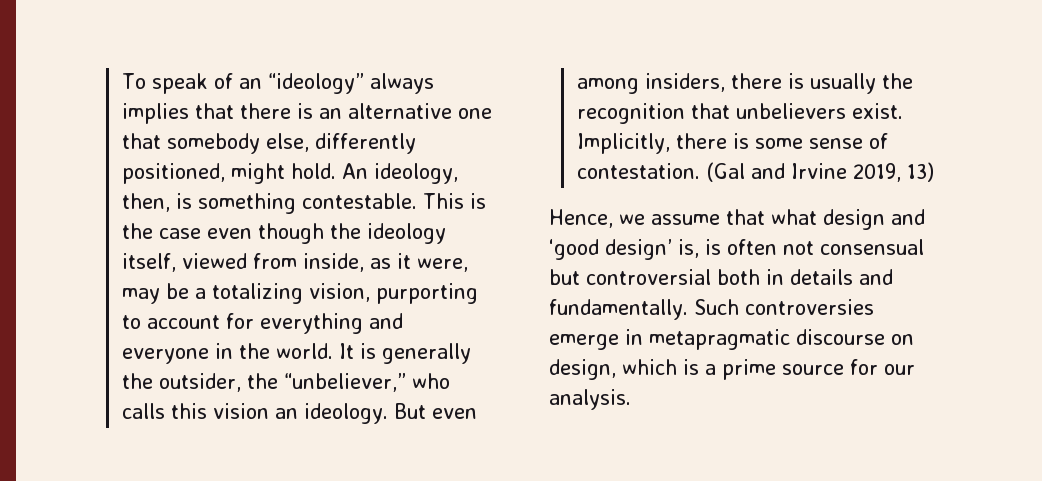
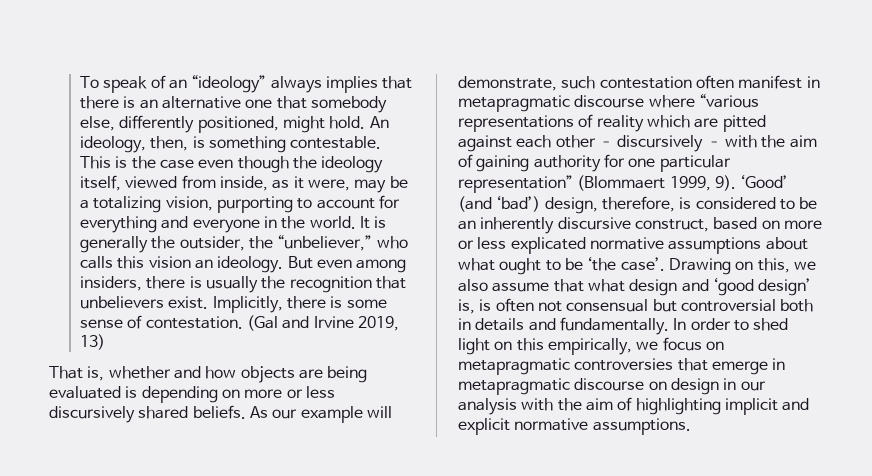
- Hence, we assume that what design and ‘good design’ is, is often not consensual but controversial both in details and fundamentally.
+ That is, whether and how objects are being evaluated is depending on more or less discursively shared beliefs. As our example will demonstrate, such contestation often manifest in metapragmatic discourse where “various representations of reality which are pitted against each other – discursively – with the aim of gaining authority for one particular representation” (Blommaert 1999, 9). ‘Good’ (and ‘bad’) design, therefore, is considered to be an inherently discursive construct, based on more or less explicated normative assumptions about what ought to be ‘the case’. Drawing on this, we also assume that what design and ‘good design’ is, is often not consensual but controversial both in details and fundamentally.
- Such controversies emerge in metapragmatic discourse on design, which is a prime source for our analysis.
+ In order to shed light on this empirically, we focus on metapragmatic controversies that emerge in metapragmatic discourse on design in our analysis with the aim of highlighting implicit and explicit normative assumptions.

